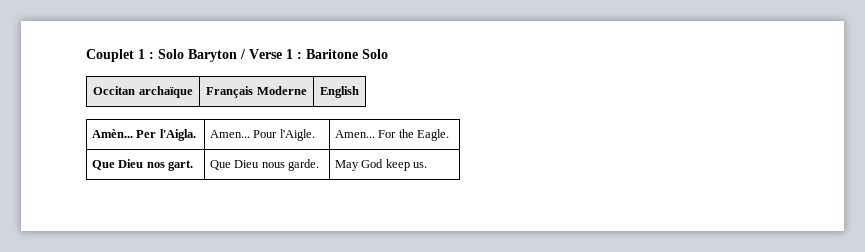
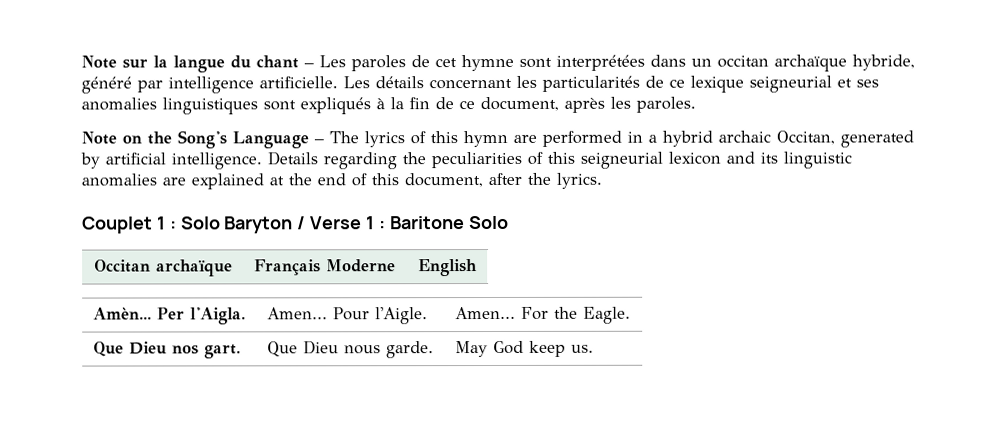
+ Note sur la langue du chant – Les paroles de cet hymne sont interprétées dans un occitan archaïque hybride, généré par intelligence artificielle. Les détails concernant les particularités de ce lexique seigneurial et ses anomalies linguistiques sont expliqués à la fin de ce document, après les paroles.
+ Note on the Song's Language – The lyrics of this hymn are performed in a hybrid archaic Occitan, generated by artificial intelligence. Details regarding the peculiarities of this seigneurial lexicon and its linguistic anomalies are explained at the end of this document, after the lyrics.

